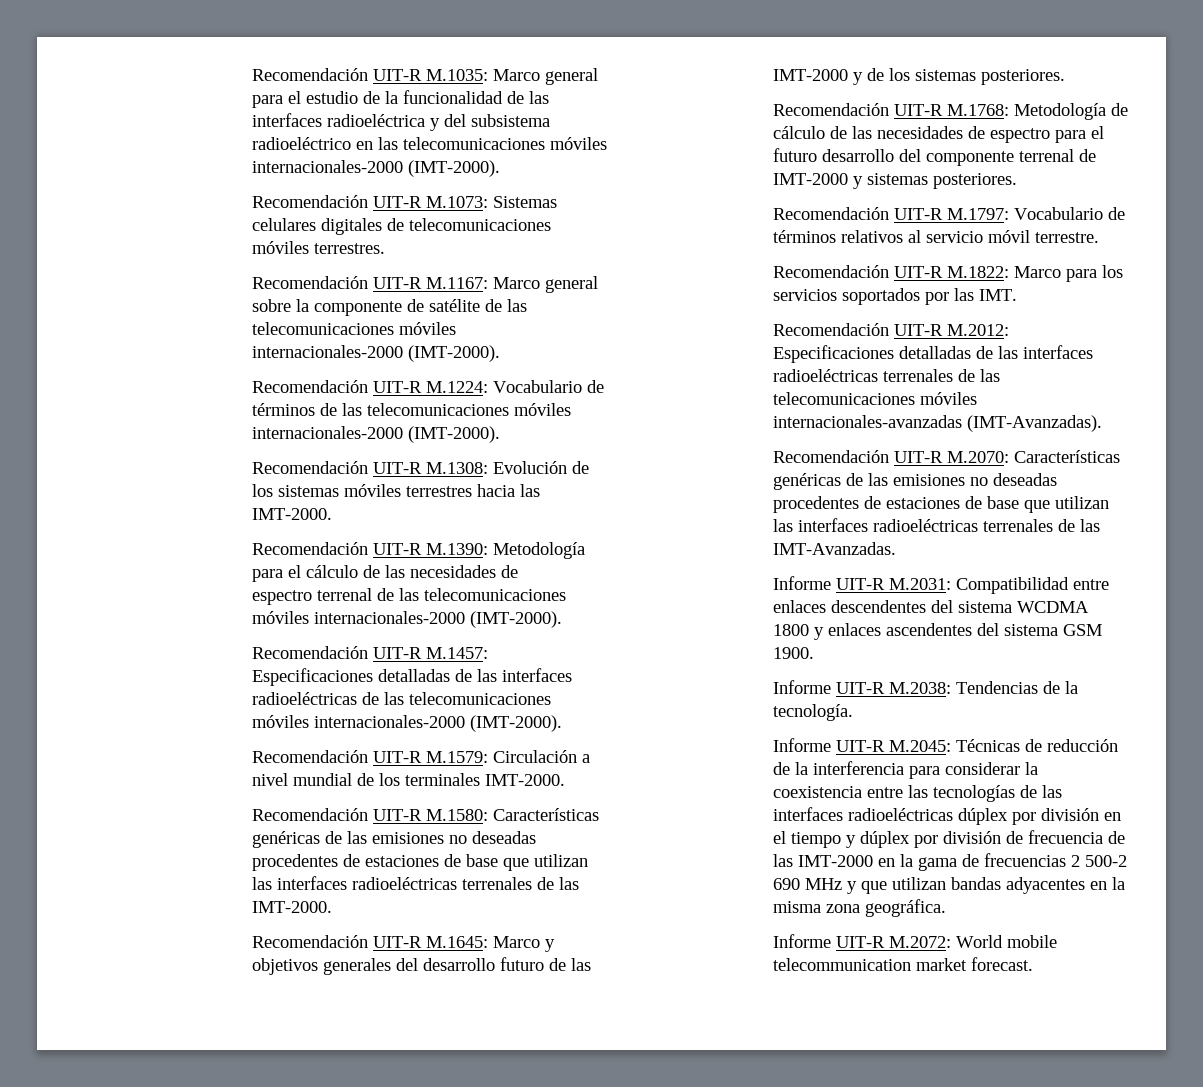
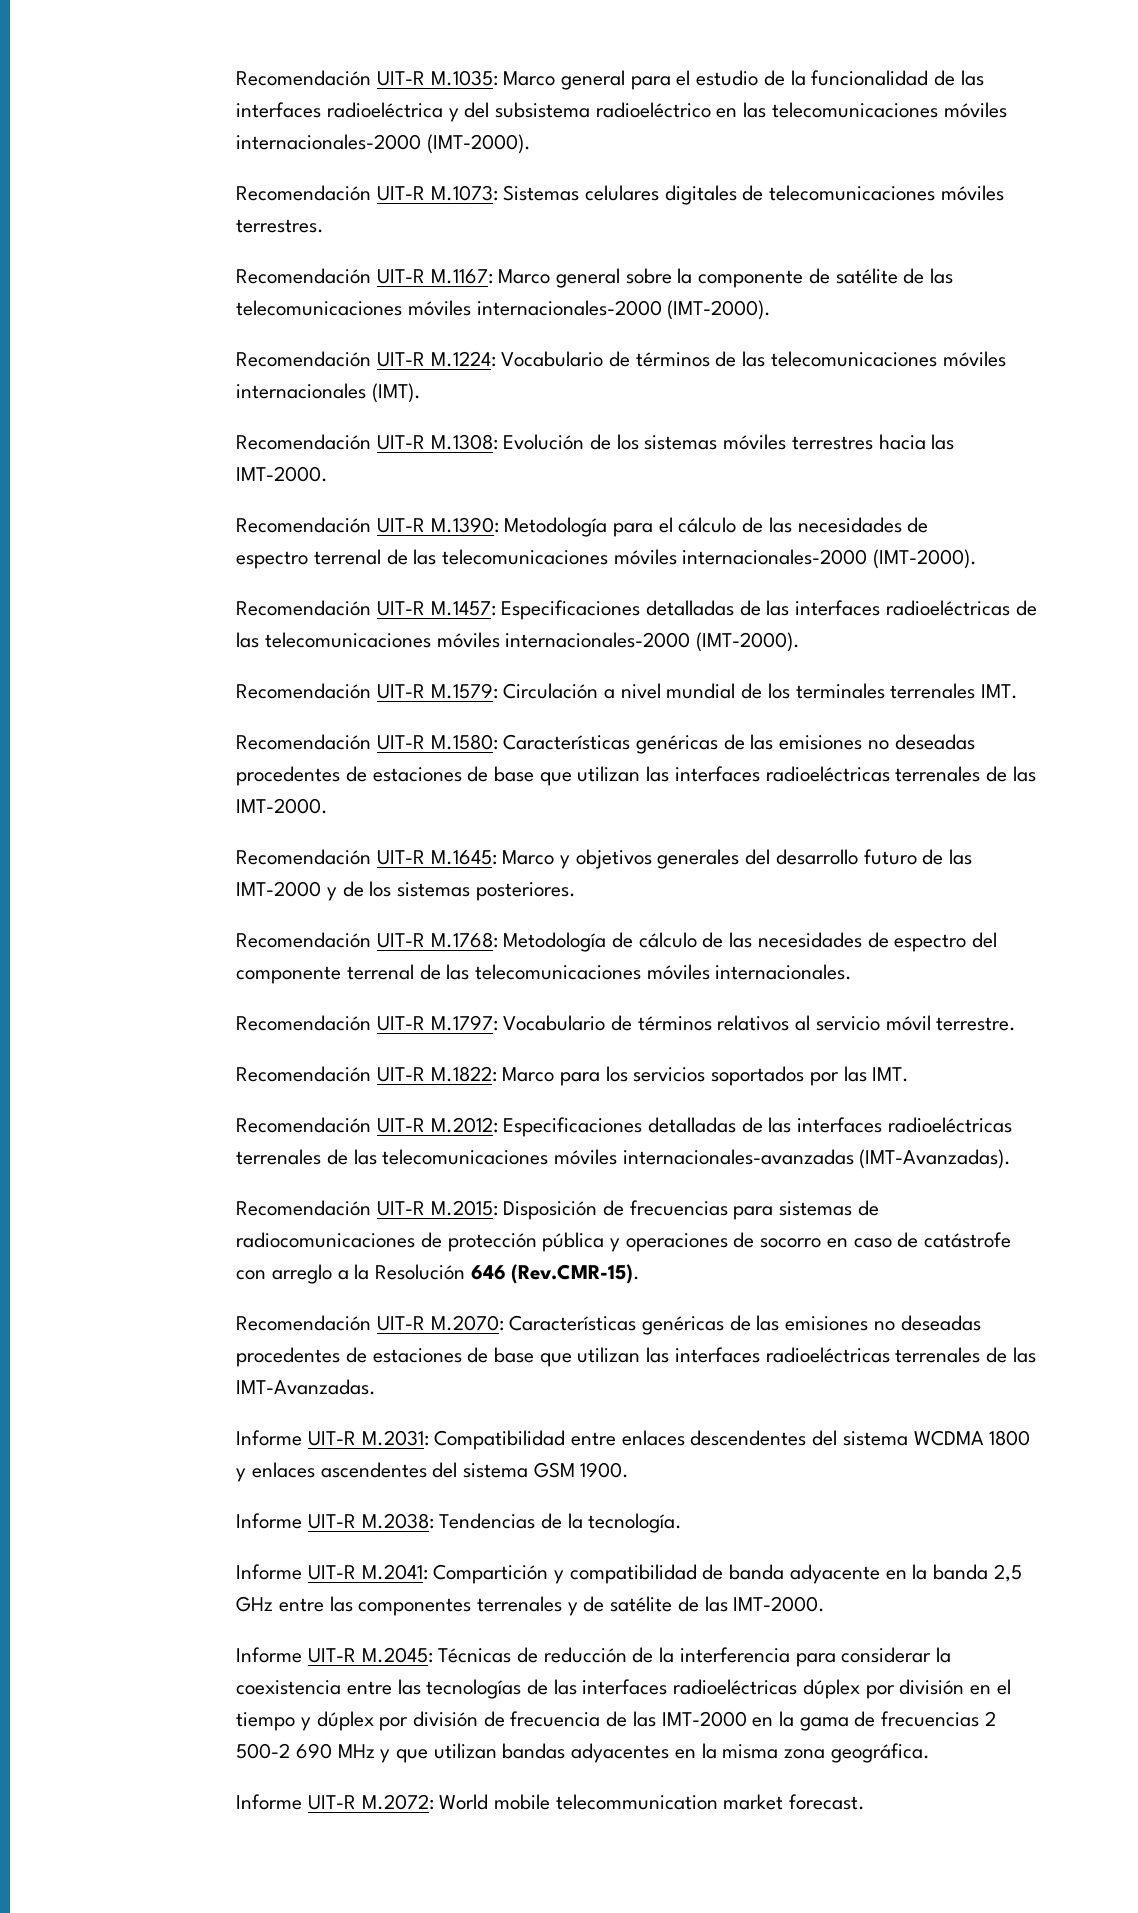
- Recomendación UIT-R M.1224: Vocabulario de términos de las telecomunicaciones móviles internacionales-2000 (IMT-2000).
+ Recomendación UIT-R M.1224: Vocabulario de términos de las telecomunicaciones móviles internacionales (IMT).
- Recomendación UIT-R M.1579: Circulación a nivel mundial de los terminales IMT-2000.
+ Recomendación UIT-R M.1579: Circulación a nivel mundial de los terminales terrenales IMT.
- Recomendación UIT-R M.1768: Metodología de cálculo de las necesidades de espectro para el futuro desarrollo del componente terrenal de IMT-2000 y sistemas posteriores.
+ Recomendación UIT-R M.1768: Metodología de cálculo de las necesidades de espectro del componente terrenal de las telecomunicaciones móviles internacionales.
+ Recomendación UIT-R M.2015: Disposición de frecuencias para sistemas de radiocomunicaciones de protección pública y operaciones de socorro en caso de catástrofe con arreglo a la Resolución 646 (Rev.CMR-15).
+ Informe UIT-R M.2041: Compartición y compatibilidad de banda adyacente en la banda 2,5 GHz entre las componentes terrenales y de satélite de las IMT-2000.

